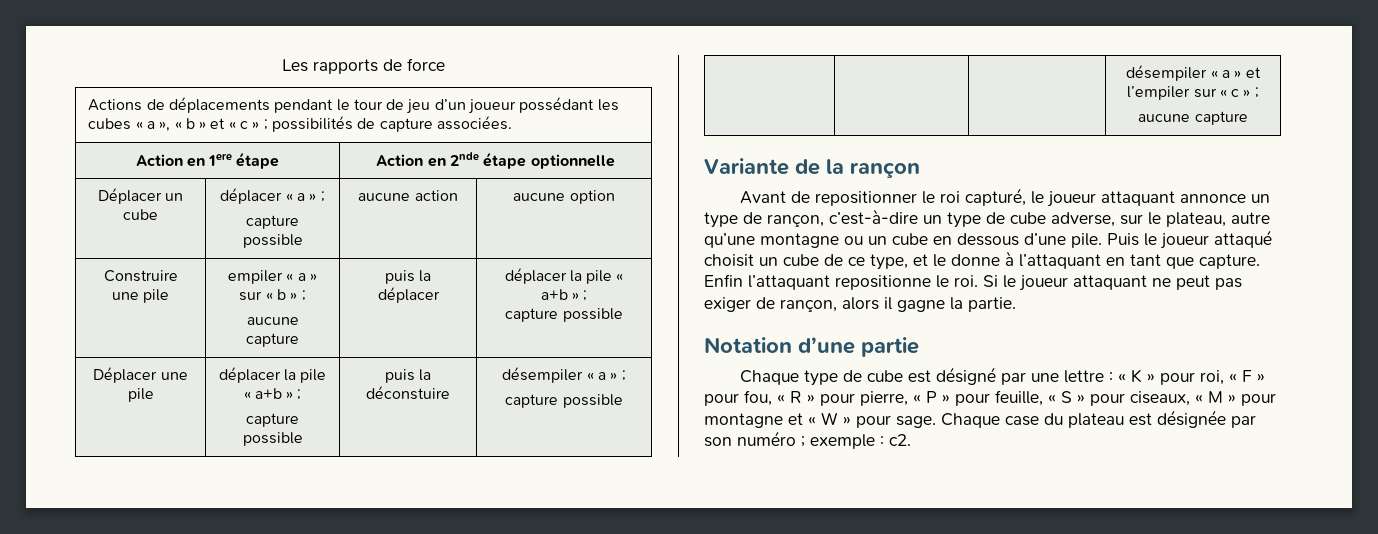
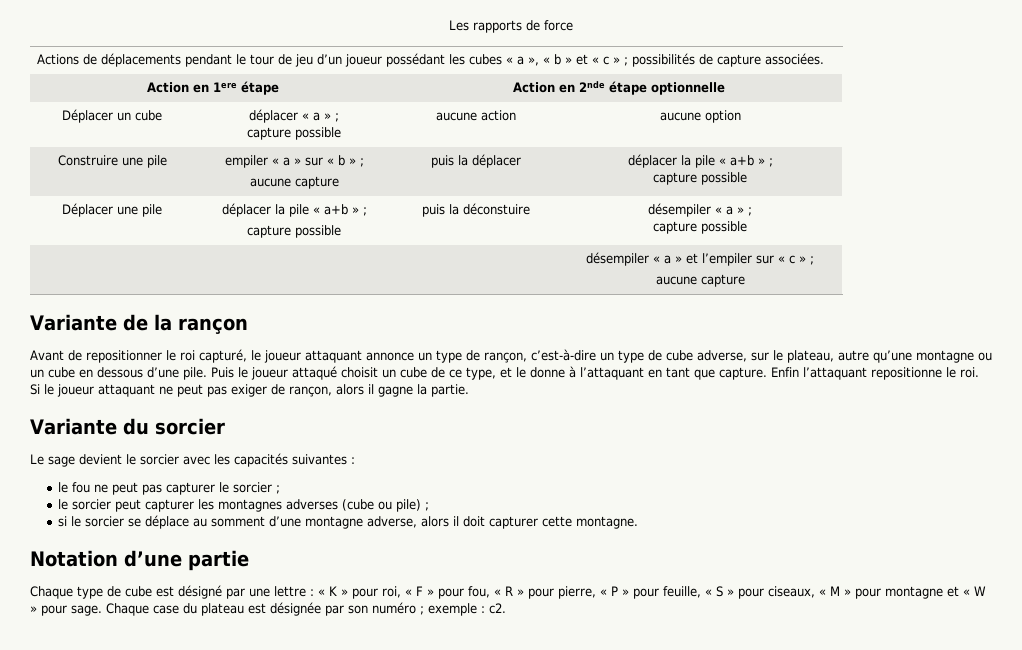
+ Variante du sorcier
+ Le sage devient le sorcier avec les capacités suivantes :
+ le fou ne peut pas capturer le sorcier ;
+ le sorcier peut capturer les montagnes adverses (cube ou pile) ;
+ si le sorcier se déplace au somment d’une montagne adverse, alors il doit capturer cette montagne.

